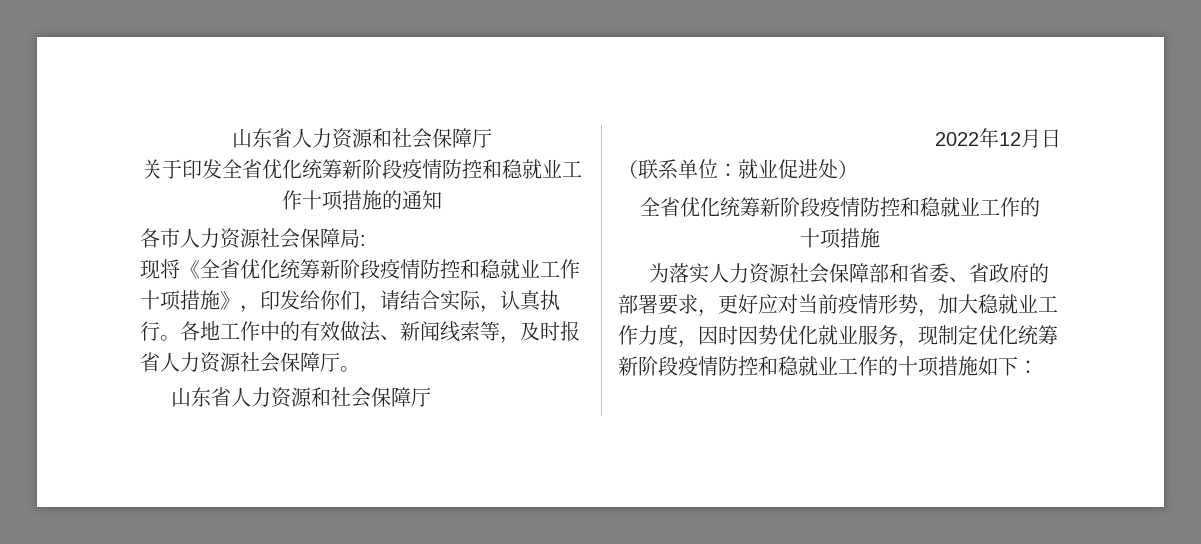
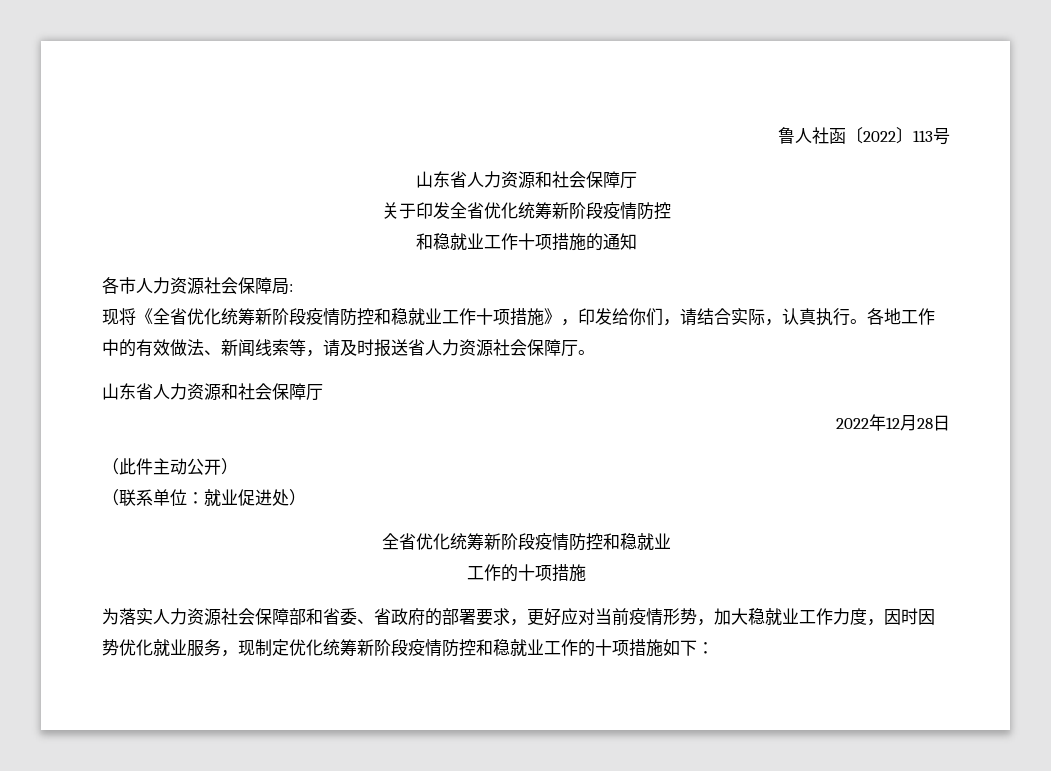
+ 鲁人社函〔2022〕113号
- 关于印发全省优化统筹新阶段疫情防控和稳就业工作十项措施的通知
+ 关于印发全省优化统筹新阶段疫情防控
+ 和稳就业工作十项措施的通知
- 各地工作中的有效做法、新闻线索等，及时报省人力资源社会保障厅。
+ 各地工作中的有效做法、新闻线索等，请及时报送省人力资源社会保障厅。
- 2022年12月日
+ 2022年12月28日
+ （此件主动公开）
  （联系单位：就业促进处）
- 全省优化统筹新阶段疫情防控和稳就业工作的
- 十项措施
+ 全省优化统筹新阶段疫情防控和稳就业
+ 工作的十项措施

